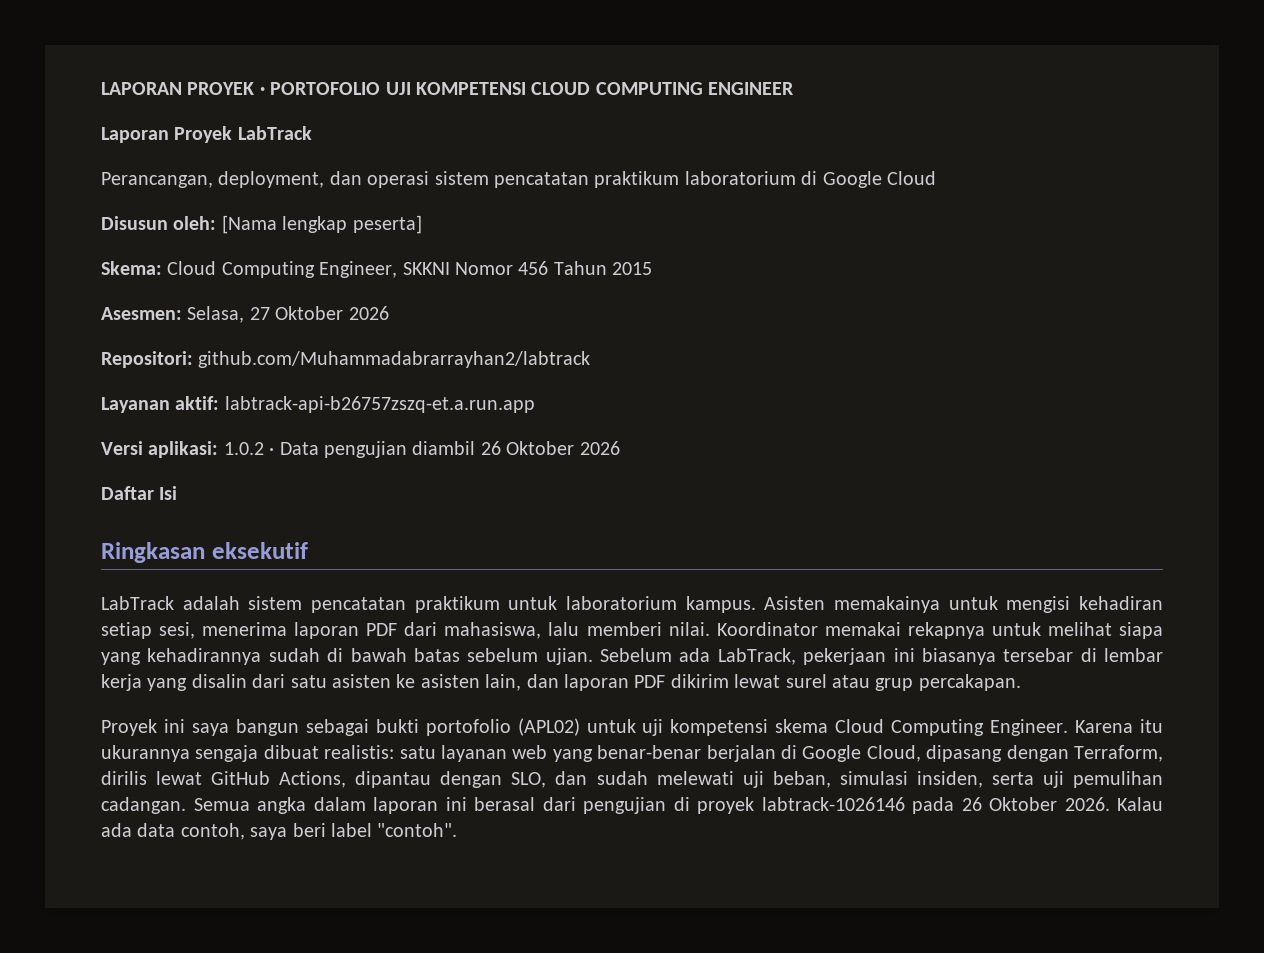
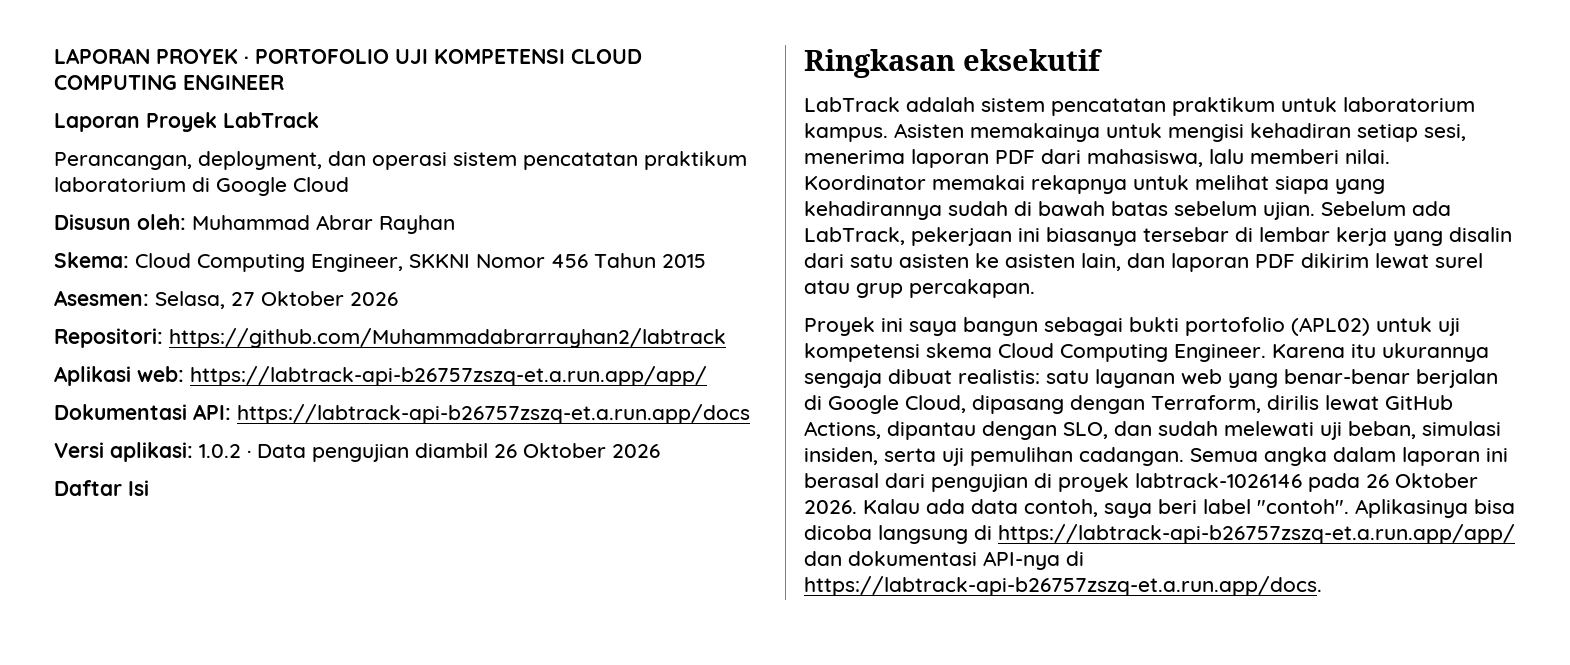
- Disusun oleh: [Nama lengkap peserta]
+ Disusun oleh: Muhammad Abrar Rayhan
- Repositori: github.com/Muhammadabrarrayhan2/labtrack
- Layanan aktif: labtrack-api-b26757zszq-et.a.run.app
+ Repositori: https://github.com/Muhammadabrarrayhan2/labtrack
+ Aplikasi web: https://labtrack-api-b26757zszq-et.a.run.app/app/
+ Dokumentasi API: https://labtrack-api-b26757zszq-et.a.run.app/docs
+ Aplikasinya bisa dicoba langsung di https://labtrack-api-b26757zszq-et.a.run.app/app/ dan dokumentasi API-nya di https://labtrack-api-b26757zszq-et.a.run.app/docs.

